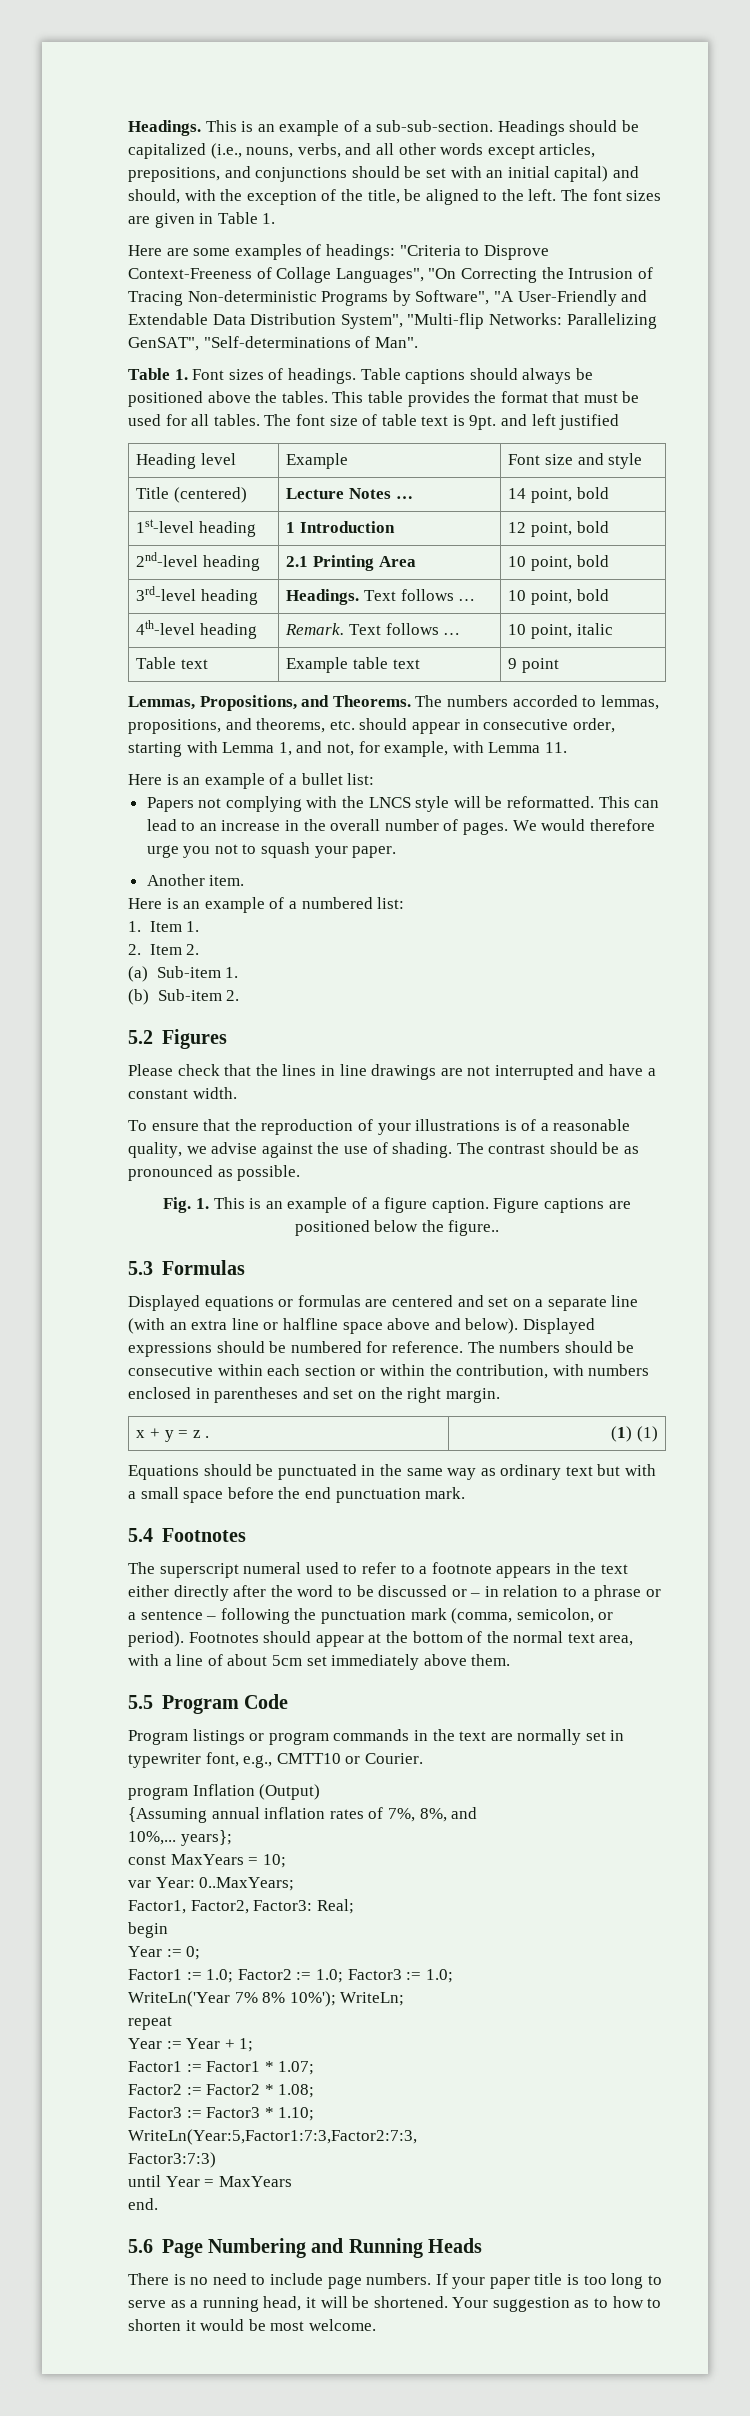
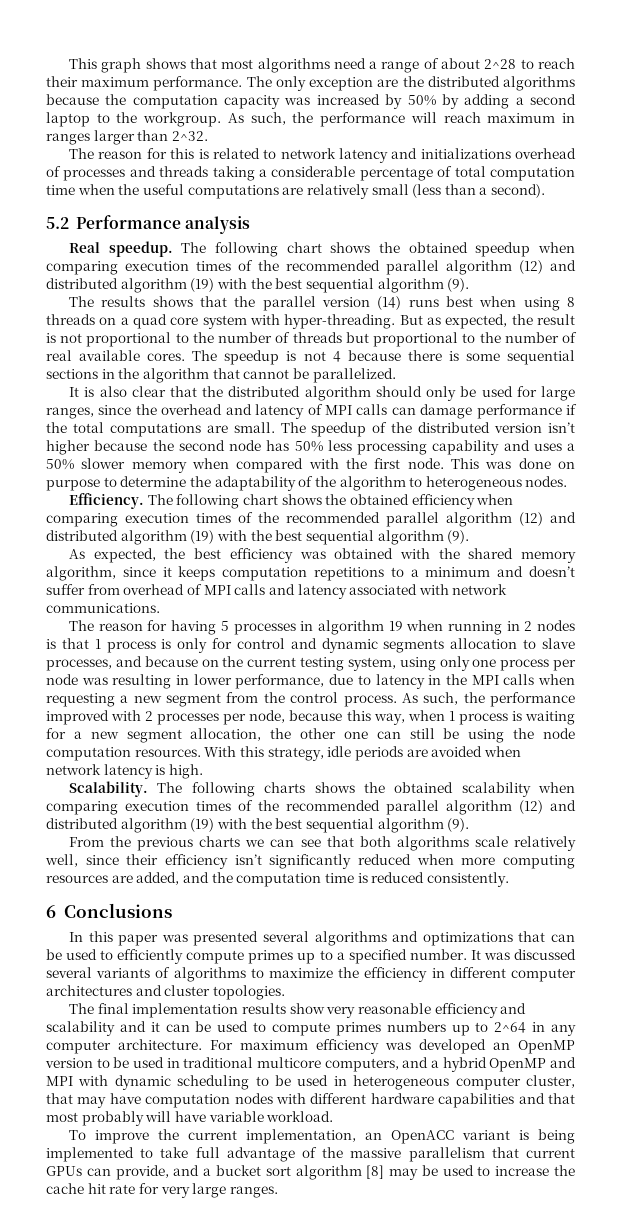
- Headings. This is an example of a sub-sub-section. Headings should be capitalized (i.e., nouns, verbs, and all other words except articles, prepositions, and conjunctions should be set with an initial capital) and should, with the exception of the title, be aligned to the left. The font sizes are given in Table 1.
- Here are some examples of headings: "Criteria to Disprove Context-Freeness of Collage Languages", "On Correcting the Intrusion of Tracing Non-deterministic Programs by Software", "A User-Friendly and Extendable Data Distribution System", "Multi-flip Networks: Parallelizing GenSAT", "Self-determinations of Man".
- Table 1. Font sizes of headings. Table captions should always be positioned above the tables. This table provides the format that must be used for all tables. The font size of table text is 9pt. and left justified
- Heading level | Example | Font size and style
- Title (centered) | Lecture Notes … | 14 point, bold
- 1st-level heading | 1 Introduction | 12 point, bold
- 2nd-level heading | 2.1 Printing Area | 10 point, bold
- 3rd-level heading | Headings. Text follows … | 10 point, bold
- 4th-level heading | Remark. Text follows … | 10 point, italic
- Table text | Example table text | 9 point
- Lemmas, Propositions, and Theorems. The numbers accorded to lemmas, propositions, and theorems, etc. should appear in consecutive order, starting with Lemma 1, and not, for example, with Lemma 11.
- Here is an example of a bullet list:
- Papers not complying with the LNCS style will be reformatted. This can lead to an increase in the overall number of pages. We would therefore urge you not to squash your paper.
- Another item.
- Here is an example of a numbered list:
- 1. Item 1.
- 2. Item 2.
- (a) Sub-item 1.
- (b) Sub-item 2.
- 5.2 Figures
- Please check that the lines in line drawings are not interrupted and have a constant width.
- To ensure that the reproduction of your illustrations is of a reasonable quality, we advise against the use of shading. The contrast should be as pronounced as possible.
- Fig. 1. This is an example of a figure caption. Figure captions are positioned below the figure..
- 5.3 Formulas
- Displayed equations or formulas are centered and set on a separate line (with an extra line or halfline space above and below). Displayed expressions should be numbered for reference. The numbers should be consecutive within each section or within the contribution, with numbers enclosed in parentheses and set on the right margin.
- x + y = z . | (1) (1)
- Equations should be punctuated in the same way as ordinary text but with a small space before the end punctuation mark.
- 5.4 Footnotes
- The superscript numeral used to refer to a footnote appears in the text either directly after the word to be discussed or – in relation to a phrase or a sentence – following the punctuation mark (comma, semicolon, or period). Footnotes should appear at the bottom of the normal text area, with a line of about 5cm set immediately above them.
- 5.5 Program Code
- Program listings or program commands in the text are normally set in typewriter font, e.g., CMTT10 or Courier.
- program Inflation (Output)
- {Assuming annual inflation rates of 7%, 8%, and
- 10%,... years};
- const MaxYears = 10;
- var Year: 0..MaxYears;
- Factor1, Factor2, Factor3: Real;
- begin
- Year := 0;
- Factor1 := 1.0; Factor2 := 1.0; Factor3 := 1.0;
- WriteLn('Year 7% 8% 10%'); WriteLn;
- repeat
- Year := Year + 1;
- Factor1 := Factor1 * 1.07;
- Factor2 := Factor2 * 1.08;
- Factor3 := Factor3 * 1.10;
- WriteLn(Year:5,Factor1:7:3,Factor2:7:3,
- Factor3:7:3)
- until Year = MaxYears
- end.
- 5.6 Page Numbering and Running Heads
- There is no need to include page numbers. If your paper title is too long to serve as a running head, it will be shortened. Your suggestion as to how to shorten it would be most welcome.
+ This graph shows that most algorithms need a range of about 2^28 to reach their maximum performance. The only exception are the distributed algorithms because the computation capacity was increased by 50% by adding a second laptop to the workgroup. As such, the performance will reach maximum in ranges larger than 2^32.
+ The reason for this is related to network latency and initializations overhead of processes and threads taking a considerable percentage of total computation time when the useful computations are relatively small (less than a second).
+ 5.2 Performance analysis
+ Real speedup. The following chart shows the obtained speedup when comparing execution times of the recommended parallel algorithm (12) and distributed algorithm (19) with the best sequential algorithm (9).
+ The results shows that the parallel version (14) runs best when using 8 threads on a quad core system with hyper-threading. But as expected, the result is not proportional to the number of threads but proportional to the number of real available cores. The speedup is not 4 because there is some sequential sections in the algorithm that cannot be parallelized.
+ It is also clear that the distributed algorithm should only be used for large ranges, since the overhead and latency of MPI calls can damage performance if the total computations are small. The speedup of the distributed version isn’t higher because the second node has 50% less processing capability and uses a 50% slower memory when compared with the first node. This was done on purpose to determine the adaptability of the algorithm to heterogeneous nodes.
+ Efficiency. The following chart shows the obtained efficiency when comparing execution times of the recommended parallel algorithm (12) and distributed algorithm (19) with the best sequential algorithm (9).
+ As expected, the best efficiency was obtained with the shared memory algorithm, since it keeps computation repetitions to a minimum and doesn’t suffer from overhead of MPI calls and latency associated with network communications.
+ The reason for having 5 processes in algorithm 19 when running in 2 nodes is that 1 process is only for control and dynamic segments allocation to slave processes, and because on the current testing system, using only one process per node was resulting in lower performance, due to latency in the MPI calls when requesting a new segment from the control process. As such, the performance improved with 2 processes per node, because this way, when 1 process is waiting for a new segment allocation, the other one can still be using the node computation resources. With this strategy, idle periods are avoided when network latency is high.
+ Scalability. The following charts shows the obtained scalability when comparing execution times of the recommended parallel algorithm (12) and distributed algorithm (19) with the best sequential algorithm (9).
+ From the previous charts we can see that both algorithms scale relatively well, since their efficiency isn’t significantly reduced when more computing resources are added, and the computation time is reduced consistently.
+ 6 Conclusions
+ In this paper was presented several algorithms and optimizations that can be used to efficiently compute primes up to a specified number. It was discussed several variants of algorithms to maximize the efficiency in different computer architectures and cluster topologies.
+ The final implementation results show very reasonable efficiency and scalability and it can be used to compute primes numbers up to 2^64 in any computer architecture. For maximum efficiency was developed an OpenMP version to be used in traditional multicore computers, and a hybrid OpenMP and MPI with dynamic scheduling to be used in heterogeneous computer cluster, that may have computation nodes with different hardware capabilities and that most probably will have variable workload.
+ To improve the current implementation, an OpenACC variant is being implemented to take full advantage of the massive parallelism that current GPUs can provide, and a bucket sort algorithm [8] may be used to increase the cache hit rate for very large ranges.

